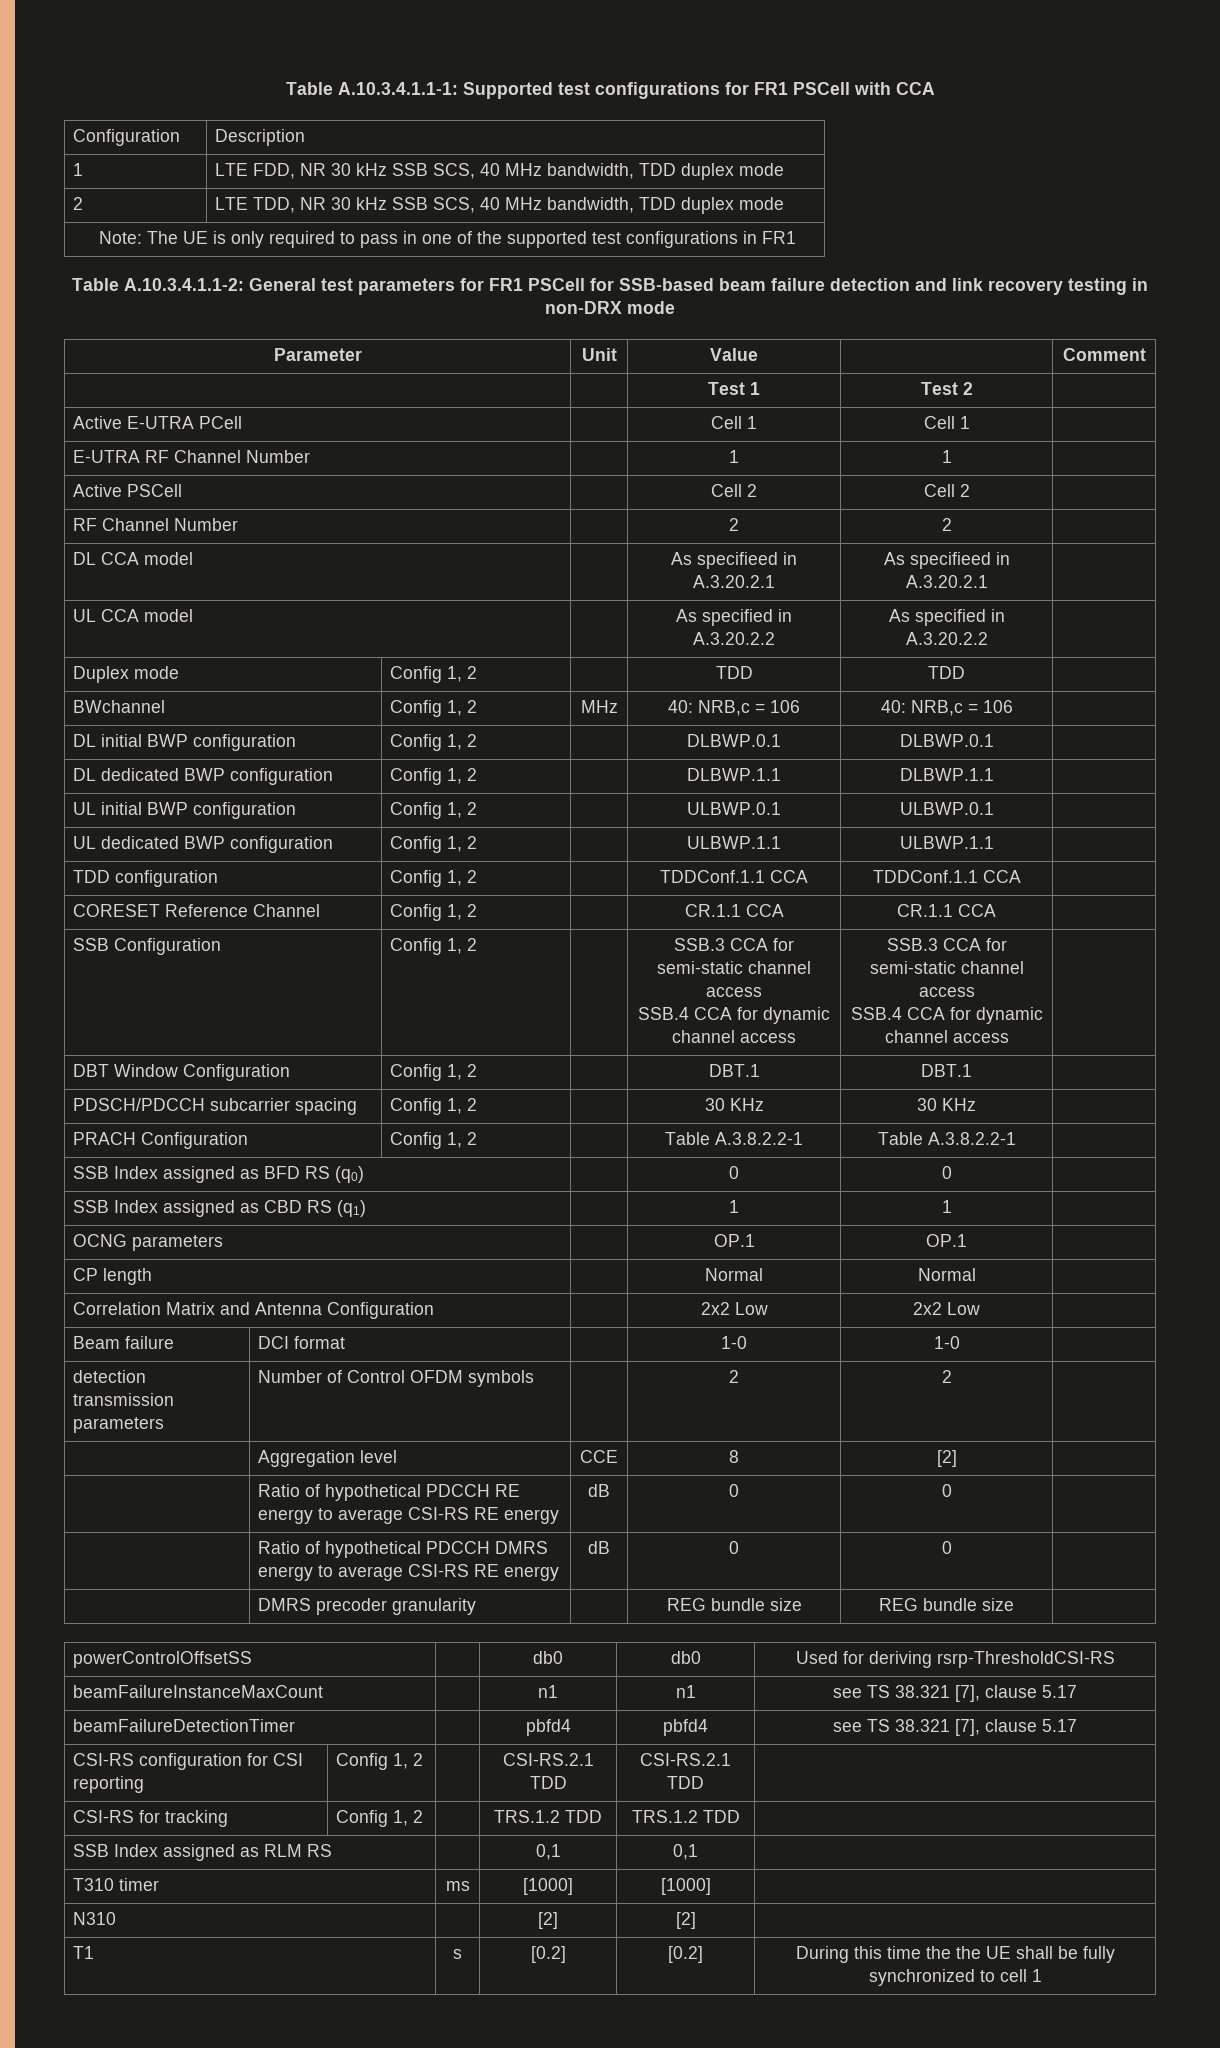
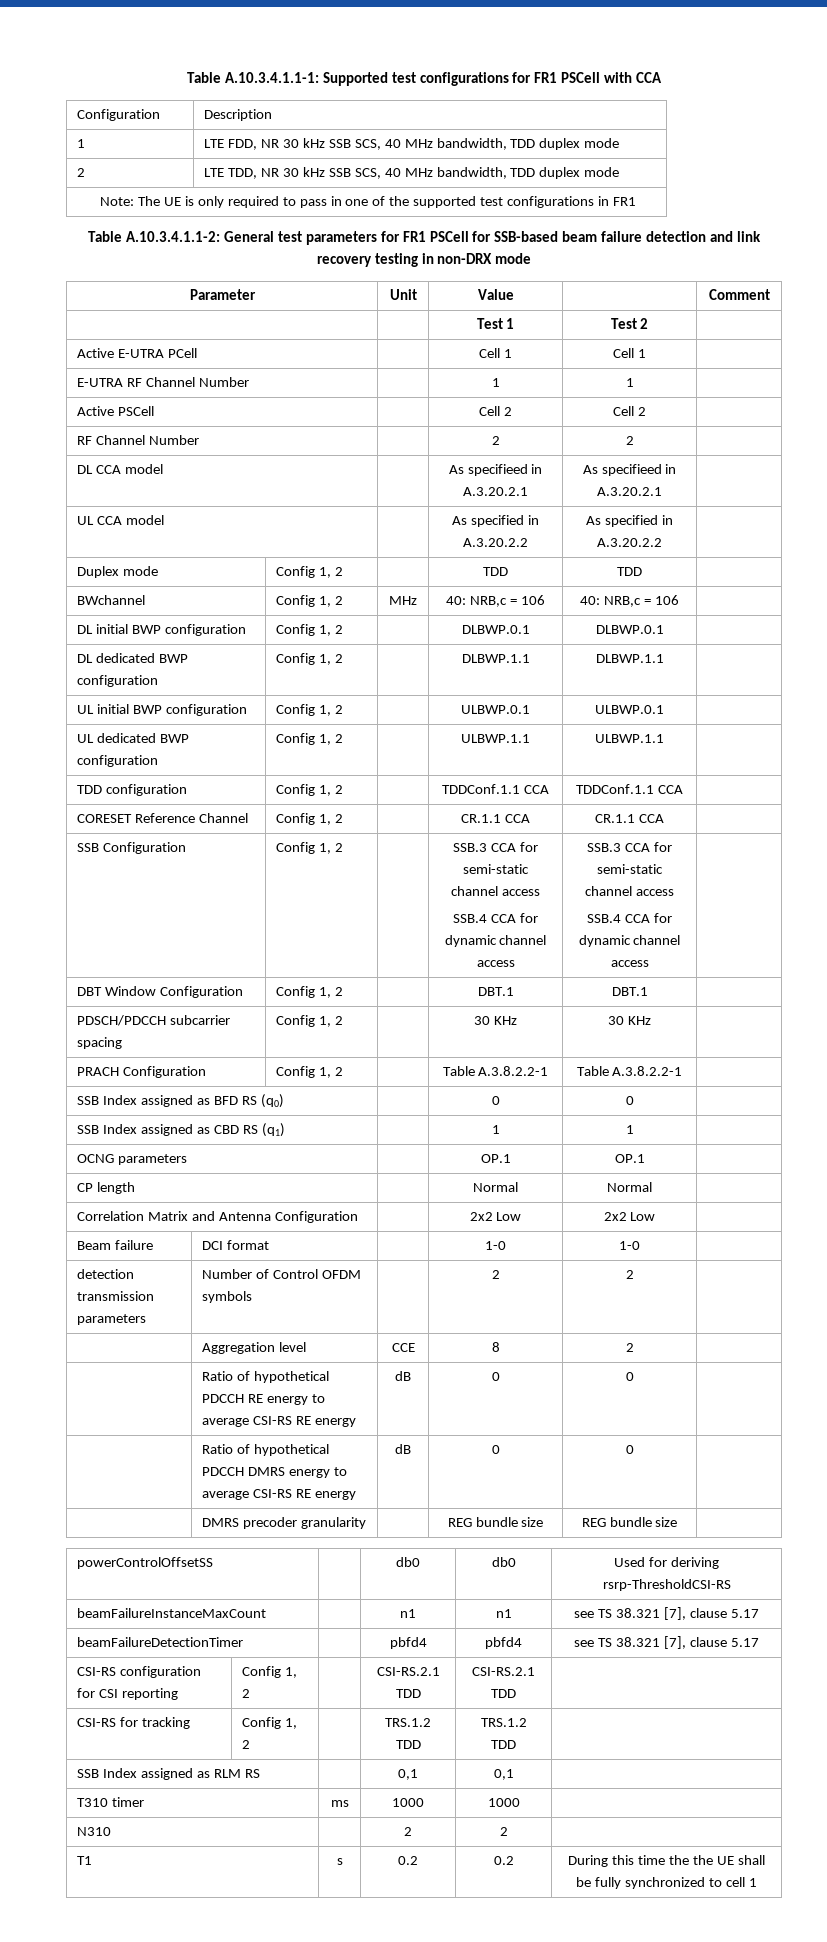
- | Aggregation level | CCE | 8 | [2] |
+ | Aggregation level | CCE | 8 | 2 |
- T310 timer | ms | [1000] | [1000] |
+ T310 timer | ms | 1000 | 1000 |
- N310 | | [2] | [2] |
+ N310 | | 2 | 2 |
- T1 | s | [0.2] | [0.2] | During this time the the UE shall be fully synchronized to cell 1
+ T1 | s | 0.2 | 0.2 | During this time the the UE shall be fully synchronized to cell 1

